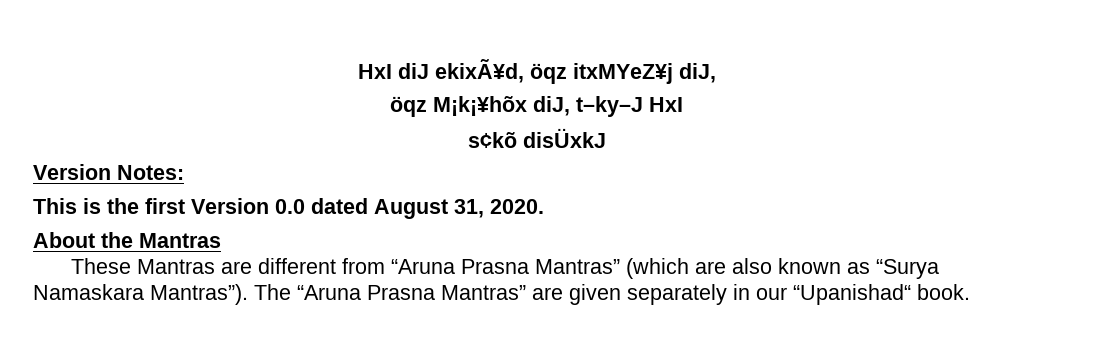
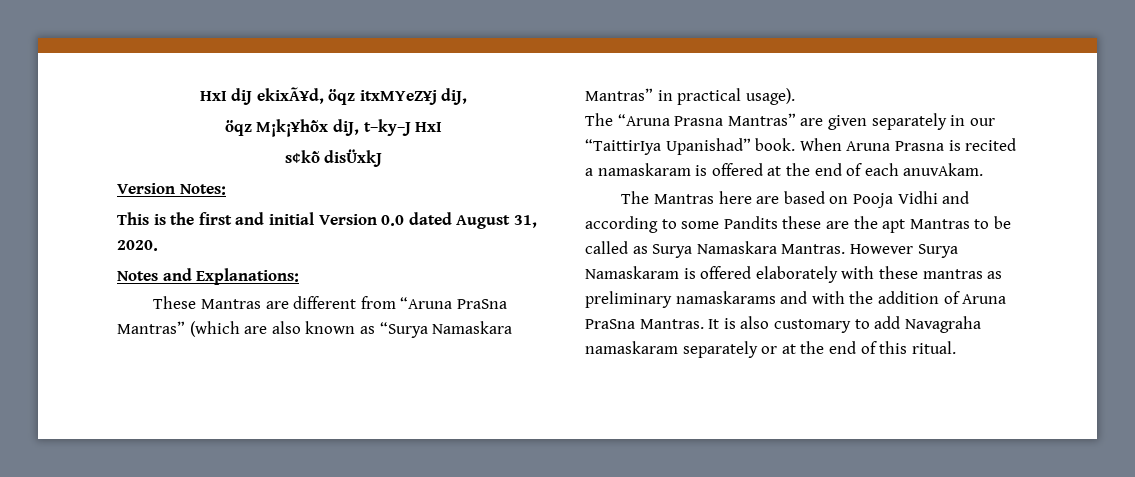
- This is the first Version 0.0 dated August 31, 2020.
+ This is the first and initial Version 0.0 dated August 31, 2020.
- About the Mantras
+ Notes and Explanations:
- These Mantras are different from “Aruna Prasna Mantras” (which are also known as “Surya Namaskara Mantras”). The “Aruna Prasna Mantras” are given separately in our “Upanishad“ book.
+ These Mantras are different from “Aruna PraSna Mantras” (which are also known as “Surya Namaskara Mantras” in practical usage).
+ The “Aruna Prasna Mantras” are given separately in our “TaittirIya Upanishad” book. When Aruna Prasna is recited a namaskaram is offered at the end of each anuvAkam.
+ The Mantras here are based on Pooja Vidhi and according to some Pandits these are the apt Mantras to be called as Surya Namaskara Mantras. However Surya Namaskaram is offered elaborately with these mantras as preliminary namaskarams and with the addition of Aruna PraSna Mantras. It is also customary to add Navagraha namaskaram separately or at the end of this ritual.

